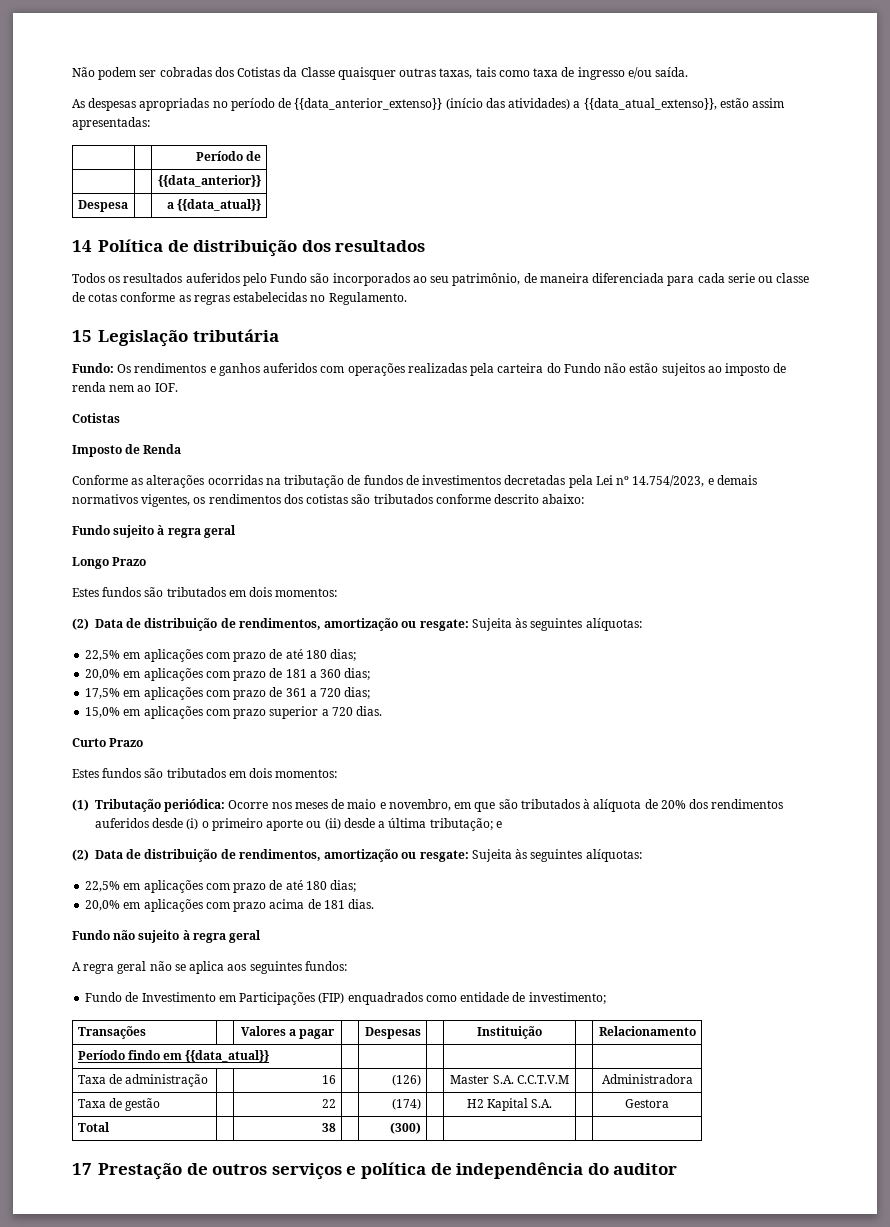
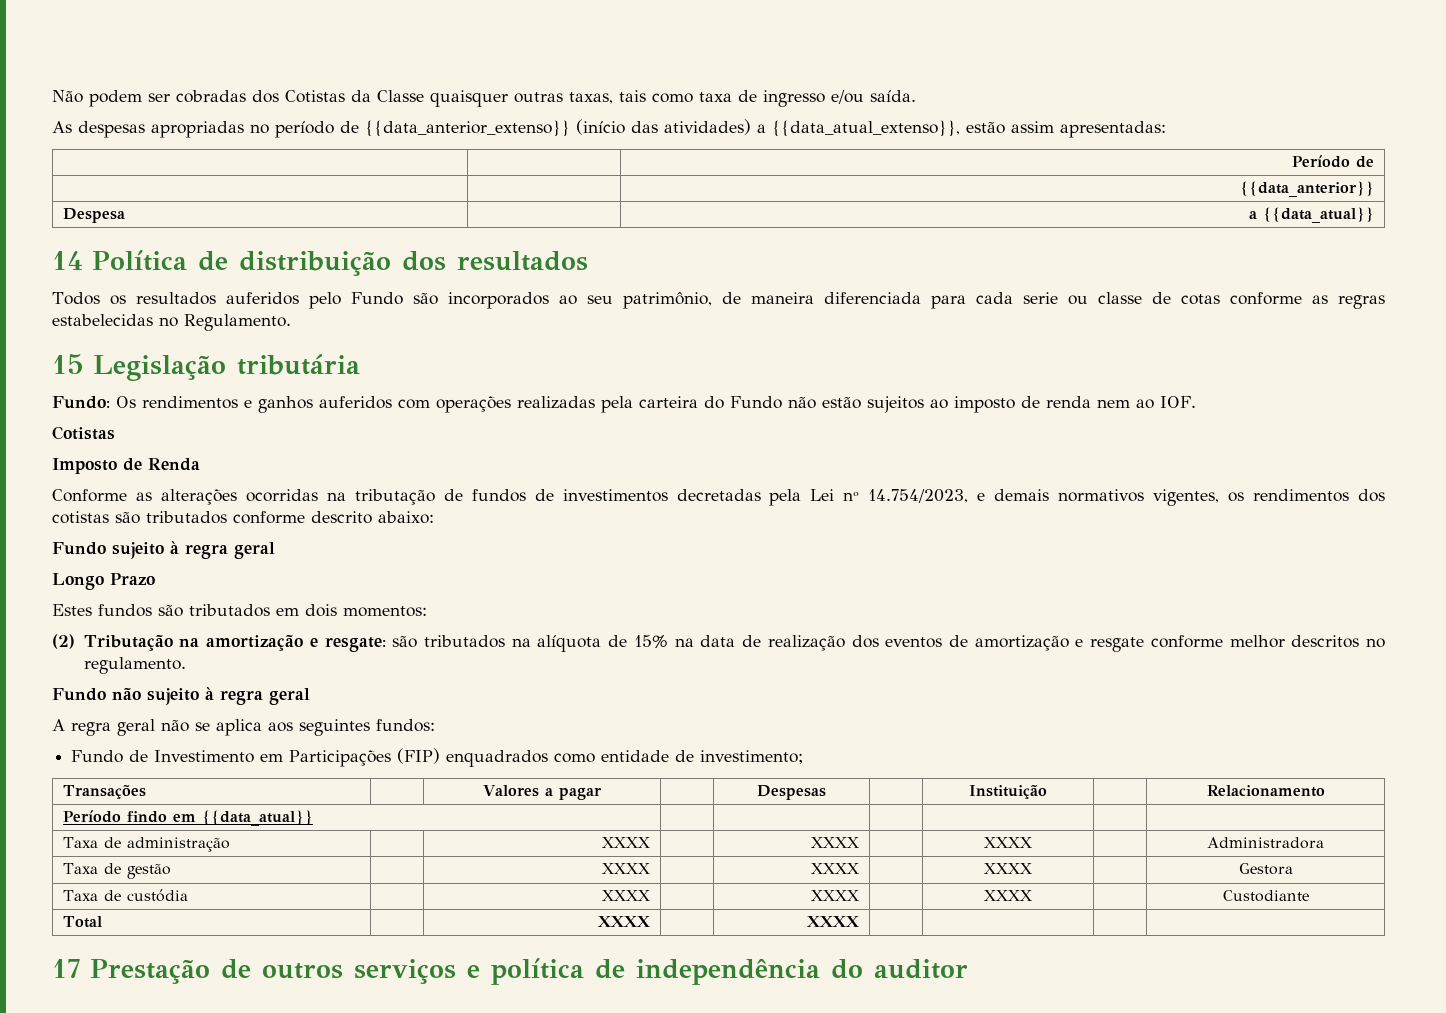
  Longo Prazo
  Estes fundos são tributados em dois momentos:
- (2) Data de distribuição de rendimentos, amortização ou resgate: Sujeita às seguintes alíquotas:
- 22,5% em aplicações com prazo de até 180 dias;
- 20,0% em aplicações com prazo de 181 a 360 dias;
- 17,5% em aplicações com prazo de 361 a 720 dias;
- 15,0% em aplicações com prazo superior a 720 dias.
- Curto Prazo
- Estes fundos são tributados em dois momentos:
- (1) Tributação periódica: Ocorre nos meses de maio e novembro, em que são tributados à alíquota de 20% dos rendimentos auferidos desde (i) o primeiro aporte ou (ii) desde a última tributação; e
- (2) Data de distribuição de rendimentos, amortização ou resgate: Sujeita às seguintes alíquotas:
- 22,5% em aplicações com prazo de até 180 dias;
- 20,0% em aplicações com prazo acima de 181 dias.
+ (2) Tributação na amortização e resgate: são tributados na alíquota de 15% na data de realização dos eventos de amortização e resgate conforme melhor descritos no regulamento.
- Taxa de administração | | 16 | | (126) | | Master S.A. C.C.T.V.M | | Administradora
+ Taxa de administração | | XXXX | | XXXX | | XXXX | | Administradora
- Taxa de gestão | | 22 | | (174) | | H2 Kapital S.A. | | Gestora
+ Taxa de gestão | | XXXX | | XXXX | | XXXX | | Gestora
+ Taxa de custódia | | XXXX | | XXXX | | XXXX | | Custodiante
- Total | | 38 | | (300) | | | |
+ Total | | XXXX | | XXXX | | | |

